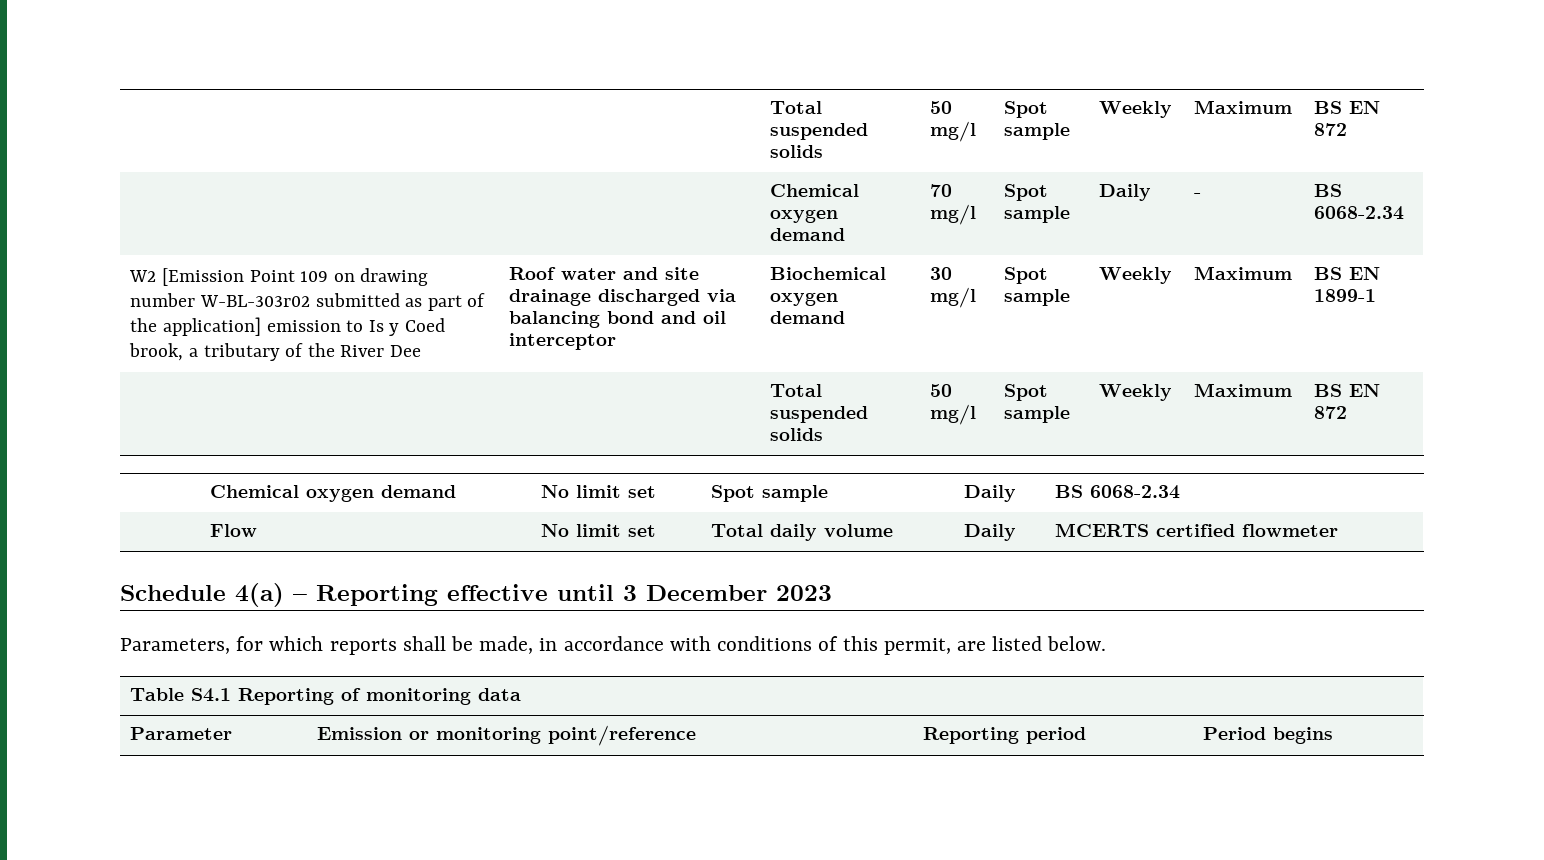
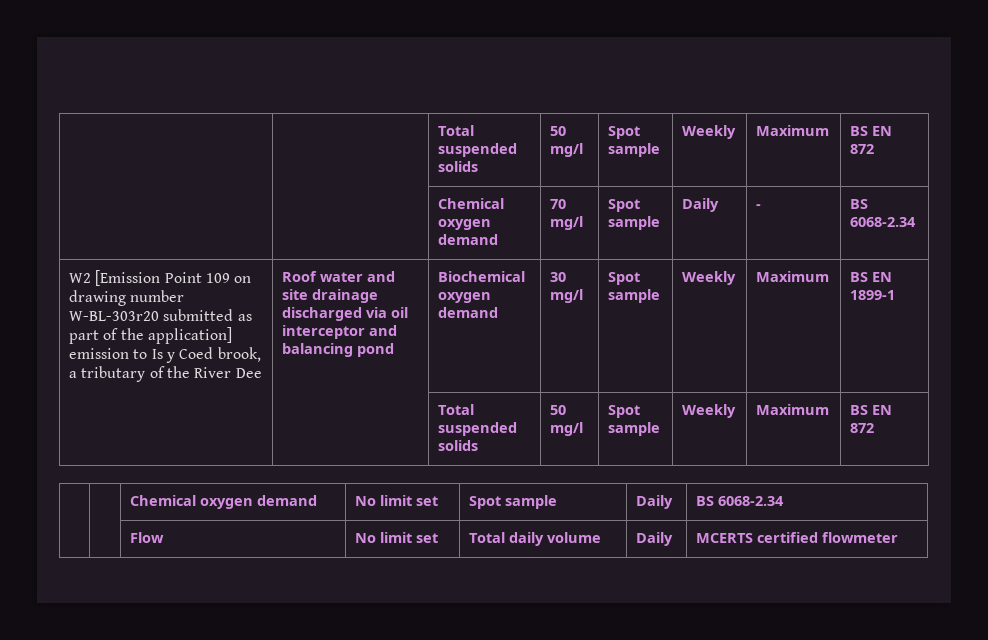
- W2 [Emission Point 109 on drawing number W-BL-303r02 submitted as part of the application] emission to Is y Coed brook, a tributary of the River Dee
+ W2 [Emission Point 109 on drawing number W-BL-303r20 submitted as part of the application] emission to Is y Coed brook, a tributary of the River Dee
- Roof water and site drainage discharged via balancing bond and oil interceptor
+ Roof water and site drainage discharged via oil interceptor and balancing pond
- Schedule 4(a) – Reporting effective until 3 December 2023
- Parameters, for which reports shall be made, in accordance with conditions of this permit, are listed below.
- Table S4.1 Reporting of monitoring data
- Parameter | Emission or monitoring point/reference | Reporting period | Period begins

